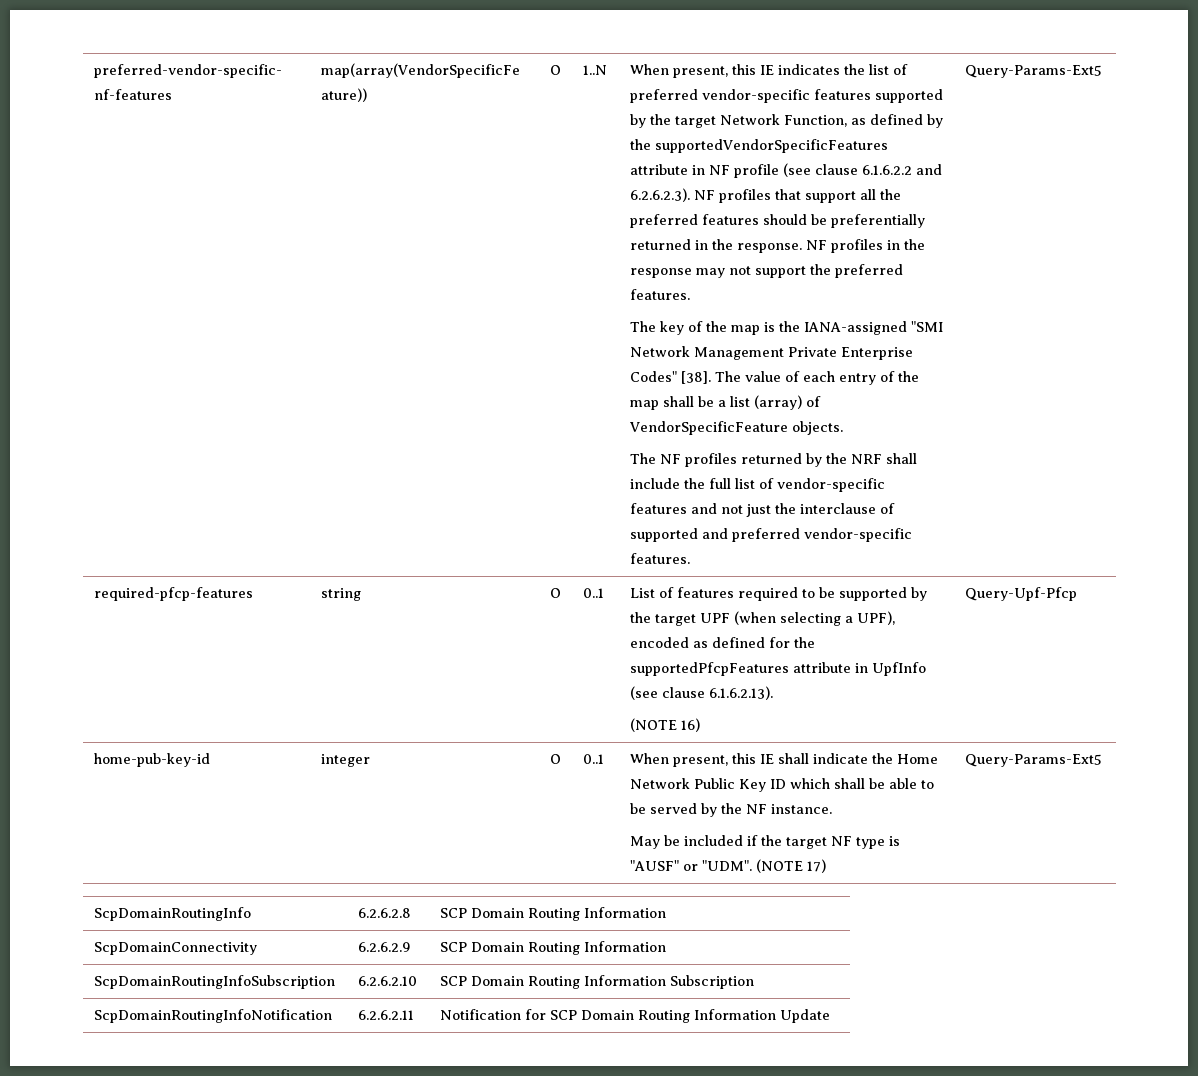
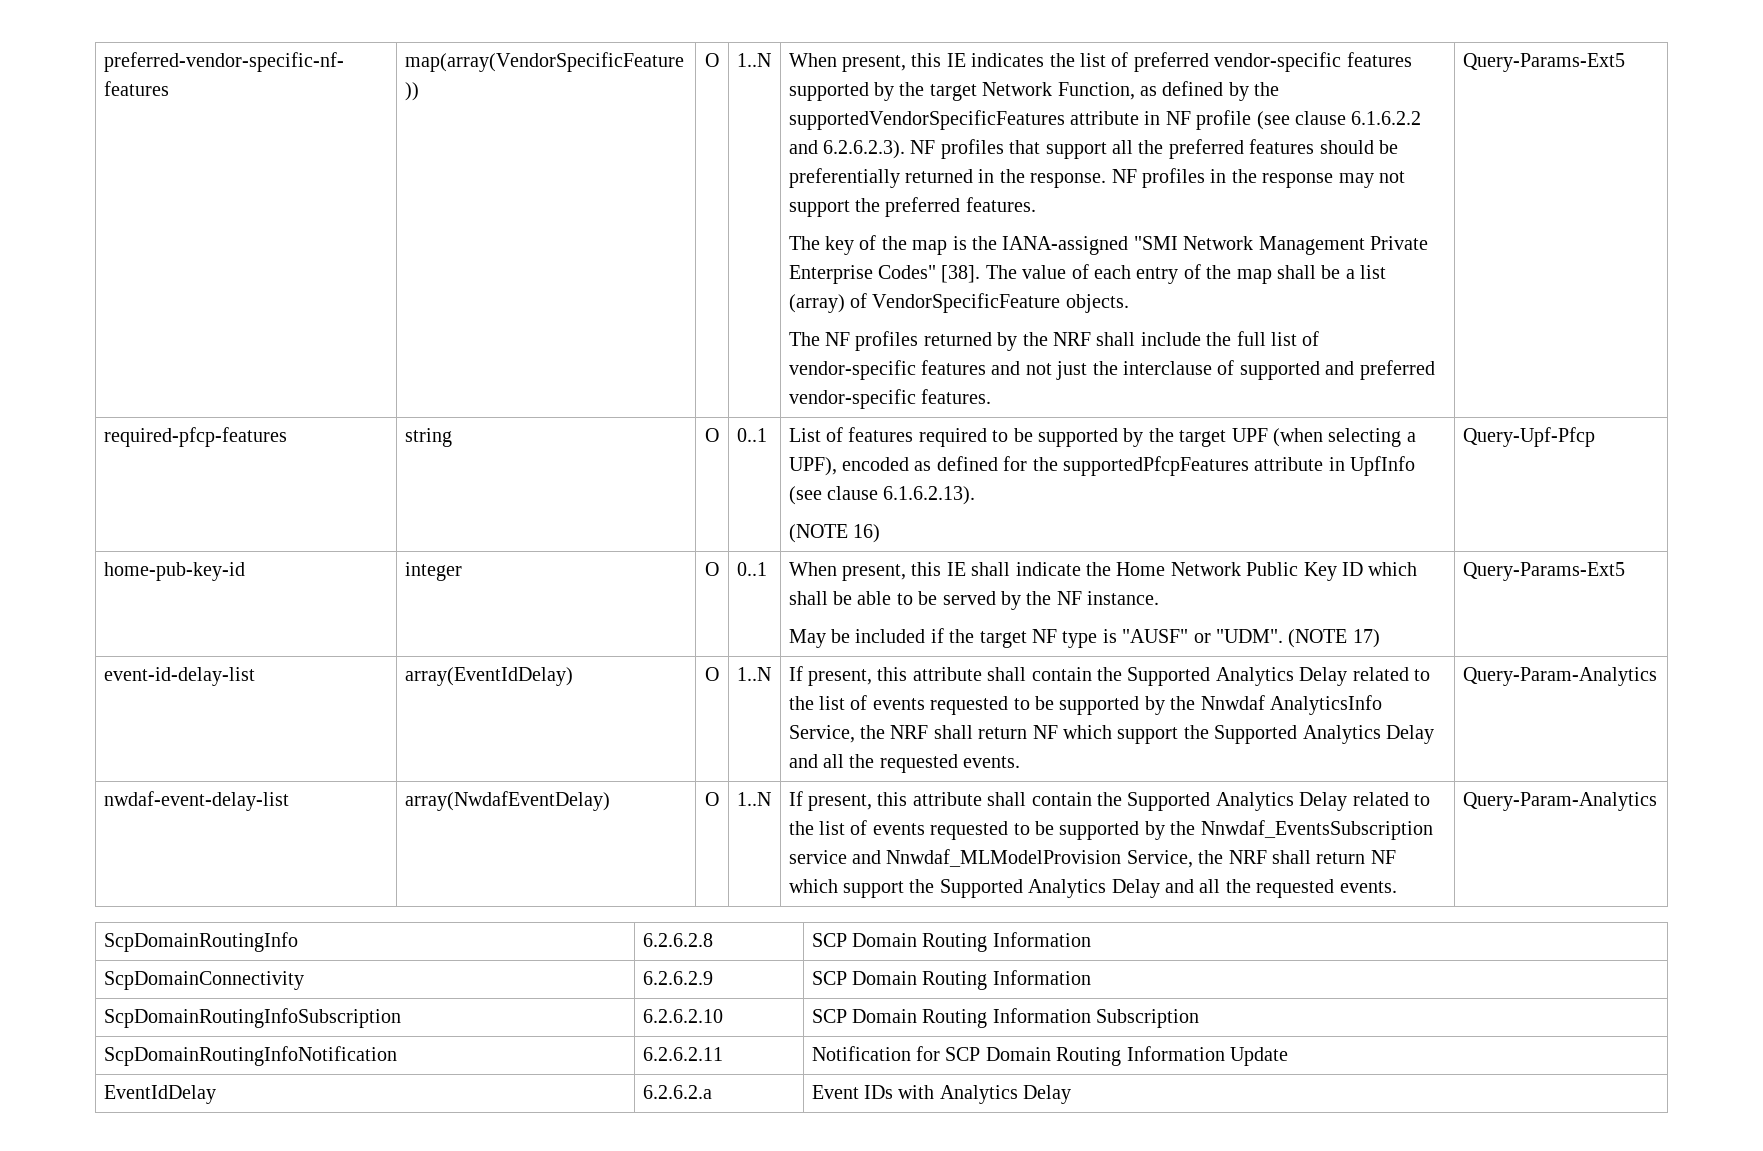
+ event-id-delay-list | array(EventIdDelay) | O | 1..N | If present, this attribute shall contain the Supported Analytics Delay related to the list of events requested to be supported by the Nnwdaf AnalyticsInfo Service, the NRF shall return NF which support the Supported Analytics Delay and all the requested events. | Query-Param-Analytics
+ nwdaf-event-delay-list | array(NwdafEventDelay) | O | 1..N | If present, this attribute shall contain the Supported Analytics Delay related to the list of events requested to be supported by the Nnwdaf_EventsSubscription service and Nnwdaf_MLModelProvision Service, the NRF shall return NF which support the Supported Analytics Delay and all the requested events. | Query-Param-Analytics
+ EventIdDelay | 6.2.6.2.a | Event IDs with Analytics Delay

